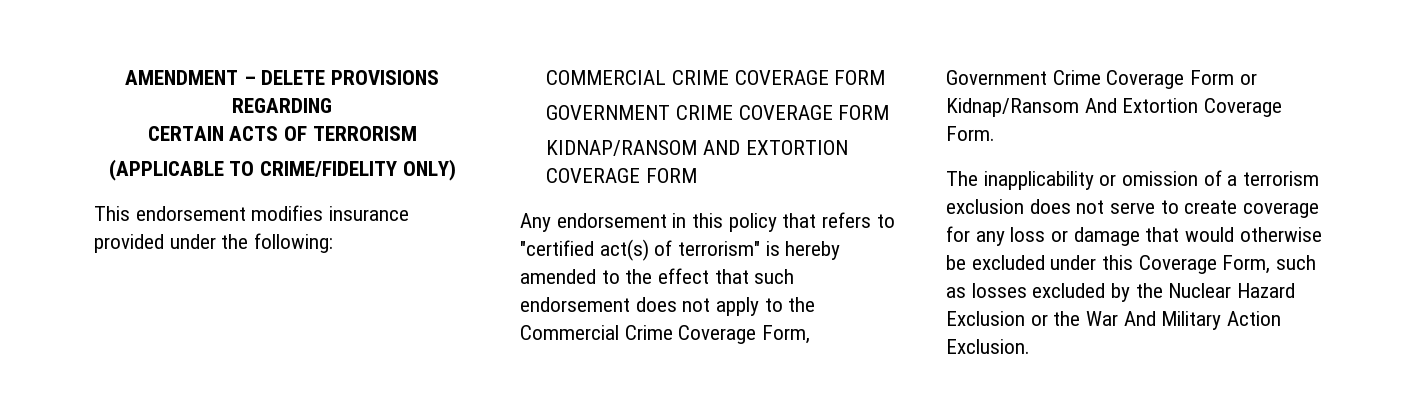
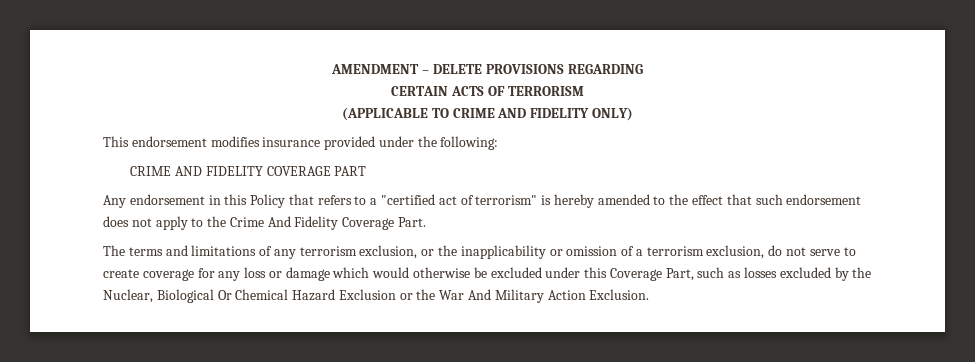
- (APPLICABLE TO CRIME/FIDELITY ONLY)
+ (APPLICABLE TO CRIME AND FIDELITY ONLY)
- COMMERCIAL CRIME COVERAGE FORM
- GOVERNMENT CRIME COVERAGE FORM
- KIDNAP/RANSOM AND EXTORTION COVERAGE FORM
+ CRIME AND FIDELITY COVERAGE PART
- Any endorsement in this policy that refers to "certified act(s) of terrorism" is hereby amended to the effect that such endorsement does not apply to the Commercial Crime Coverage Form, Government Crime Coverage Form or Kidnap/Ransom And Extortion Coverage Form.
- The inapplicability or omission of a terrorism exclusion does not serve to create coverage for any loss or damage that would otherwise be excluded under this Coverage Form, such as losses excluded by the Nuclear Hazard Exclusion or the War And Military Action Exclusion.
+ Any endorsement in this Policy that refers to a "certified act of terrorism" is hereby amended to the effect that such endorsement does not apply to the Crime And Fidelity Coverage Part.
+ The terms and limitations of any terrorism exclusion, or the inapplicability or omission of a terrorism exclusion, do not serve to create coverage for any loss or damage which would otherwise be excluded under this Coverage Part, such as losses excluded by the Nuclear, Biological Or Chemical Hazard Exclusion or the War And Military Action Exclusion.

